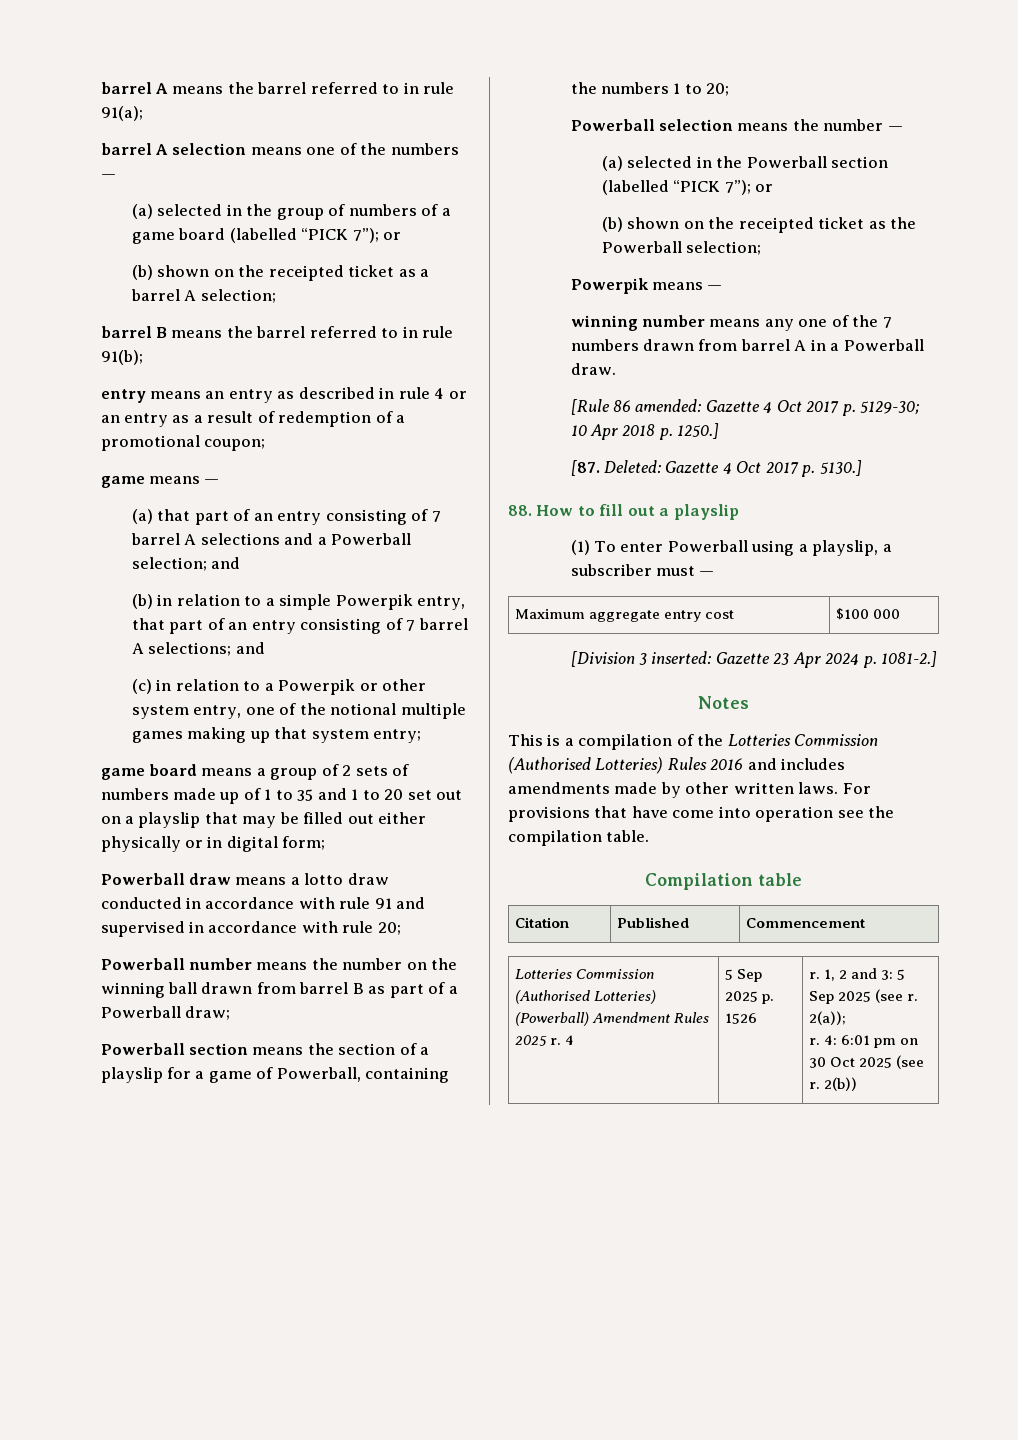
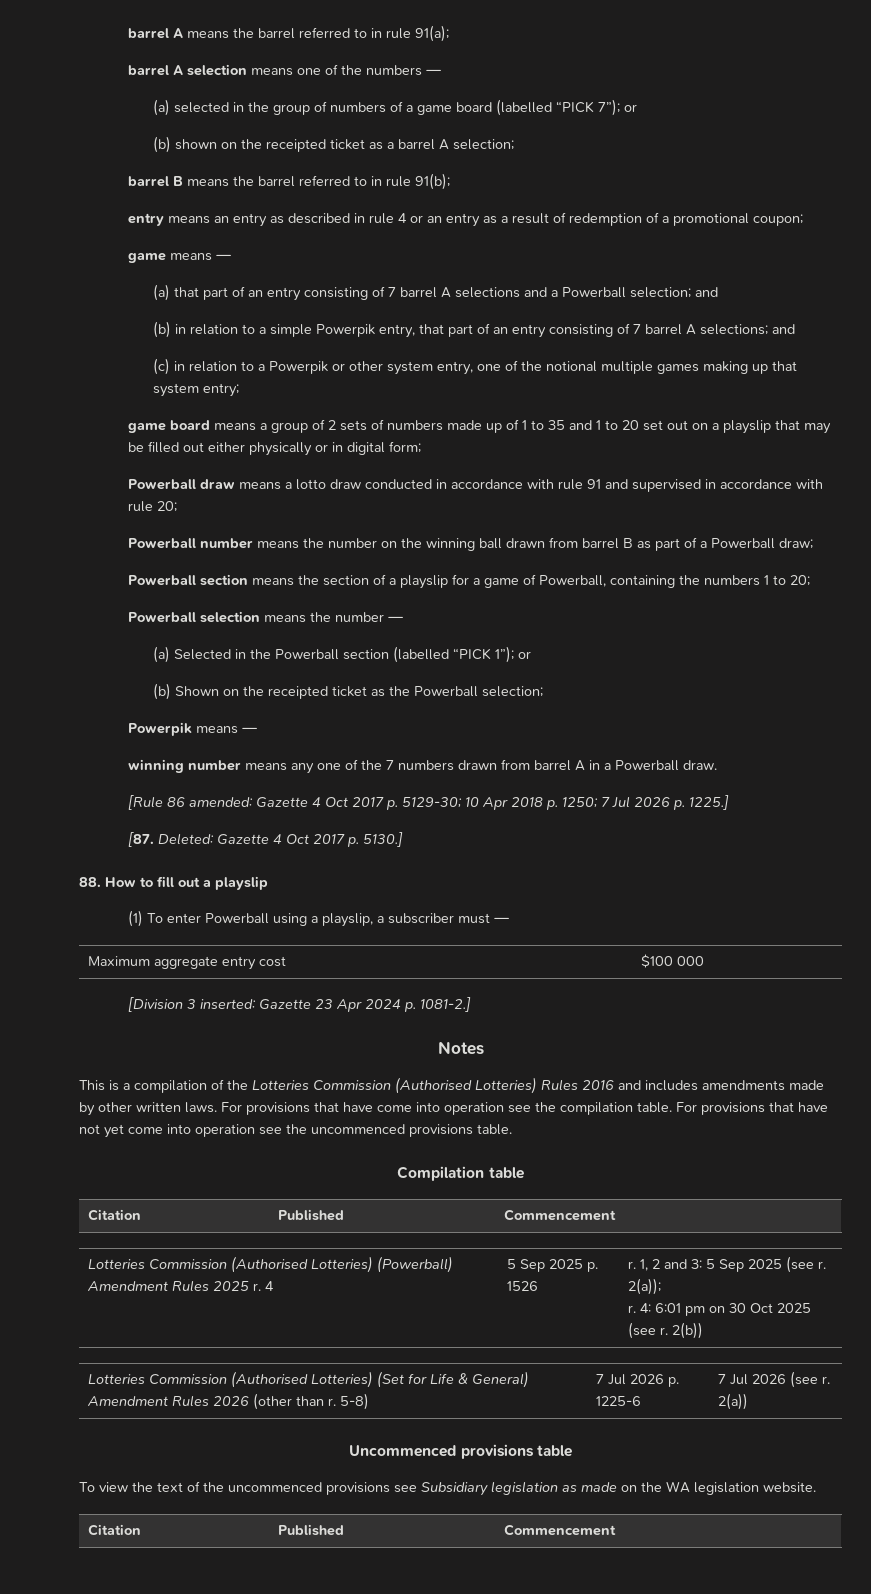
- (a) selected in the Powerball section (labelled “PICK 7”); or
- (b) shown on the receipted ticket as the Powerball selection;
+ (a) Selected in the Powerball section (labelled “PICK 1”); or
+ (b) Shown on the receipted ticket as the Powerball selection;
- [Rule 86 amended: Gazette 4 Oct 2017 p. 5129-30; 10 Apr 2018 p. 1250.]
+ [Rule 86 amended: Gazette 4 Oct 2017 p. 5129-30; 10 Apr 2018 p. 1250; 7 Jul 2026 p. 1225.]
+ For provisions that have not yet come into operation see the uncommenced provisions table.
+ Lotteries Commission (Authorised Lotteries) (Set for Life & General) Amendment Rules 2026 (other than r. 5-8) | 7 Jul 2026 p. 1225-6 | 7 Jul 2026 (see r. 2(a))
+ Uncommenced provisions table
+ To view the text of the uncommenced provisions see Subsidiary legislation as made on the WA legislation website.
+ Citation | Published | Commencement

